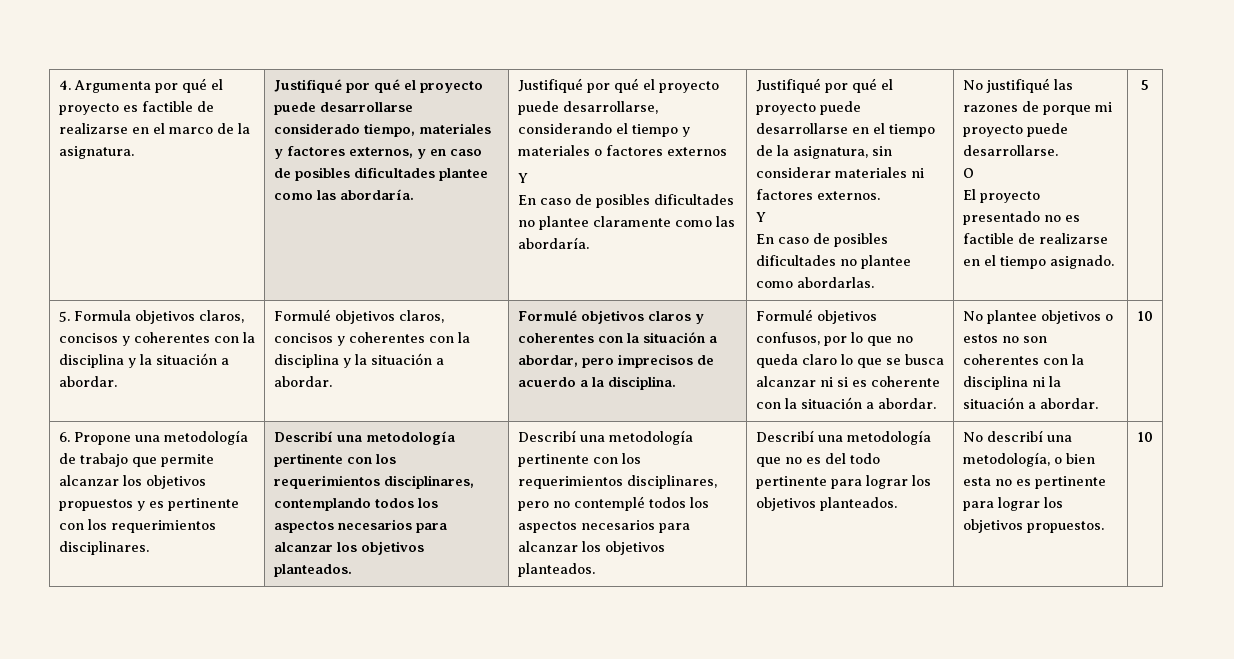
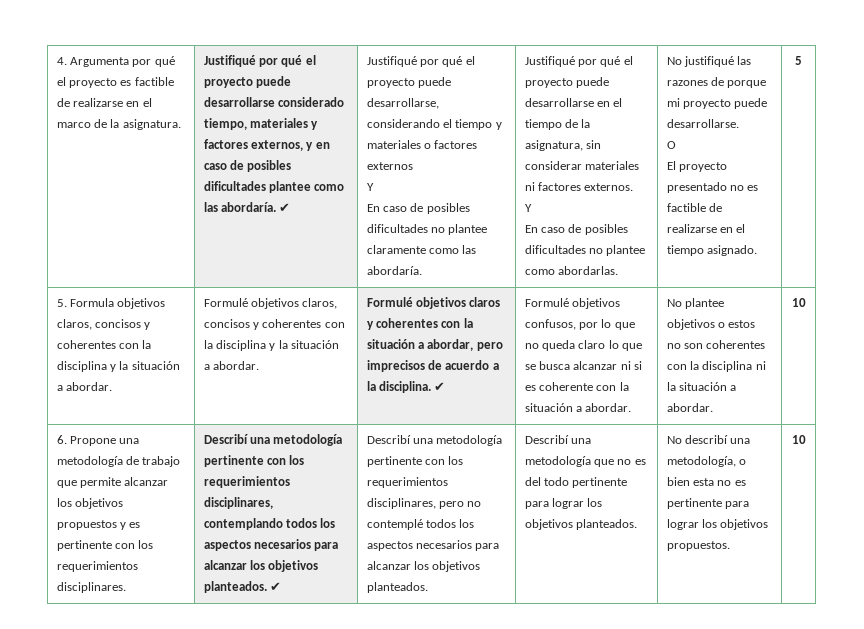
- Justifiqué por qué el proyecto puede desarrollarse considerado tiempo, materiales y factores externos, y en caso de posibles dificultades plantee como las abordaría.
+ Justifiqué por qué el proyecto puede desarrollarse considerado tiempo, materiales y factores externos, y en caso de posibles dificultades plantee como las abordaría. ✔
- Formulé objetivos claros y coherentes con la situación a abordar, pero imprecisos de acuerdo a la disciplina.
+ Formulé objetivos claros y coherentes con la situación a abordar, pero imprecisos de acuerdo a la disciplina. ✔
- Describí una metodología pertinente con los requerimientos disciplinares, contemplando todos los aspectos necesarios para alcanzar los objetivos planteados.
+ Describí una metodología pertinente con los requerimientos disciplinares, contemplando todos los aspectos necesarios para alcanzar los objetivos planteados. ✔

